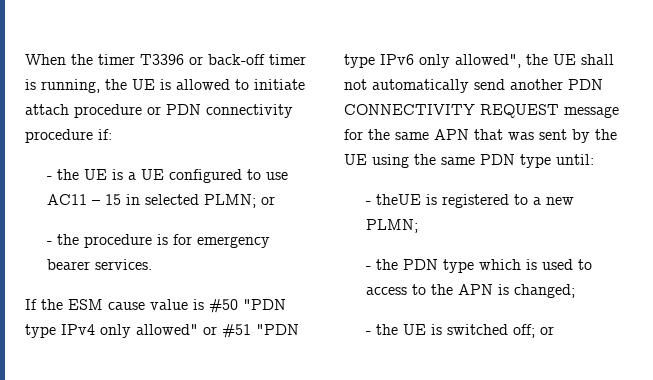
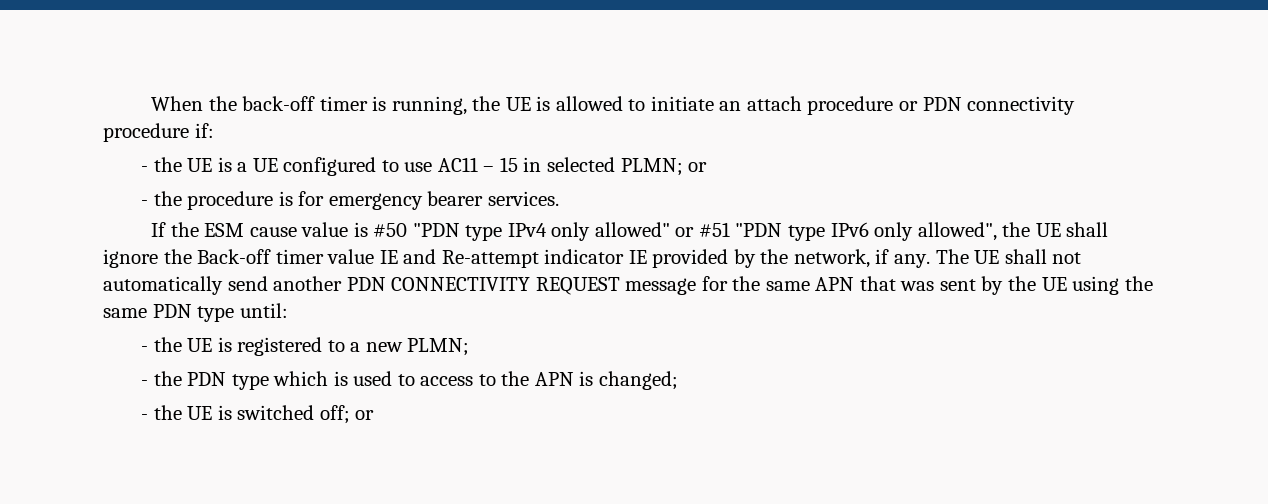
- When the timer T3396 or back-off timer is running, the UE is allowed to initiate attach procedure or PDN connectivity procedure if:
+ When the back-off timer is running, the UE is allowed to initiate an attach procedure or PDN connectivity procedure if:
- If the ESM cause value is #50 "PDN type IPv4 only allowed" or #51 "PDN type IPv6 only allowed", the UE shall not automatically send another PDN CONNECTIVITY REQUEST message for the same APN that was sent by the UE using the same PDN type until:
+ If the ESM cause value is #50 "PDN type IPv4 only allowed" or #51 "PDN type IPv6 only allowed", the UE shall ignore the Back-off timer value IE and Re-attempt indicator IE provided by the network, if any. The UE shall not automatically send another PDN CONNECTIVITY REQUEST message for the same APN that was sent by the UE using the same PDN type until:
- - theUE is registered to a new PLMN;
+ - the UE is registered to a new PLMN;

